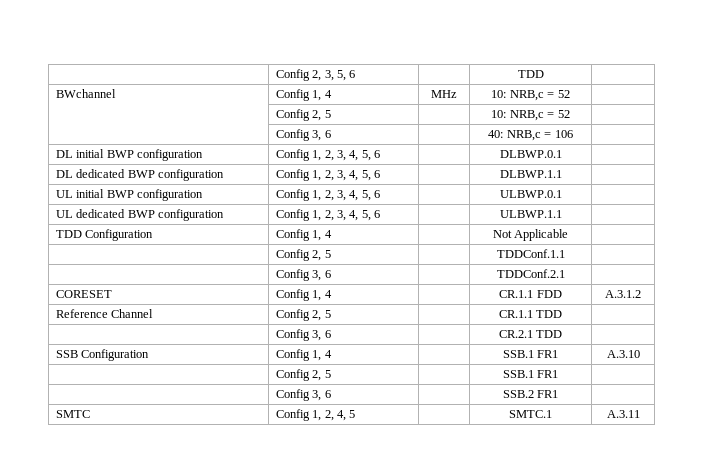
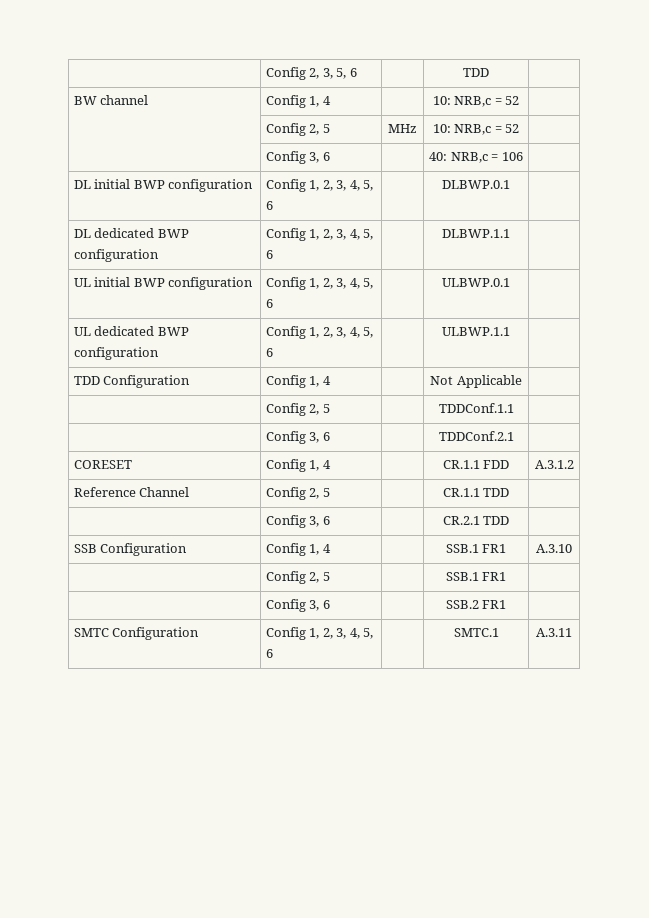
- BWchannel | Config 1, 4 | MHz | 10: NRB,c = 52 |
+ BW channel | Config 1, 4 | | 10: NRB,c = 52 |
- | Config 2, 5 | | 10: NRB,c = 52 |
+ | Config 2, 5 | MHz | 10: NRB,c = 52 |
- SMTC | Config 1, 2, 4, 5 | | SMTC.1 | A.3.11
+ SMTC Configuration | Config 1, 2, 3, 4, 5, 6 | | SMTC.1 | A.3.11

